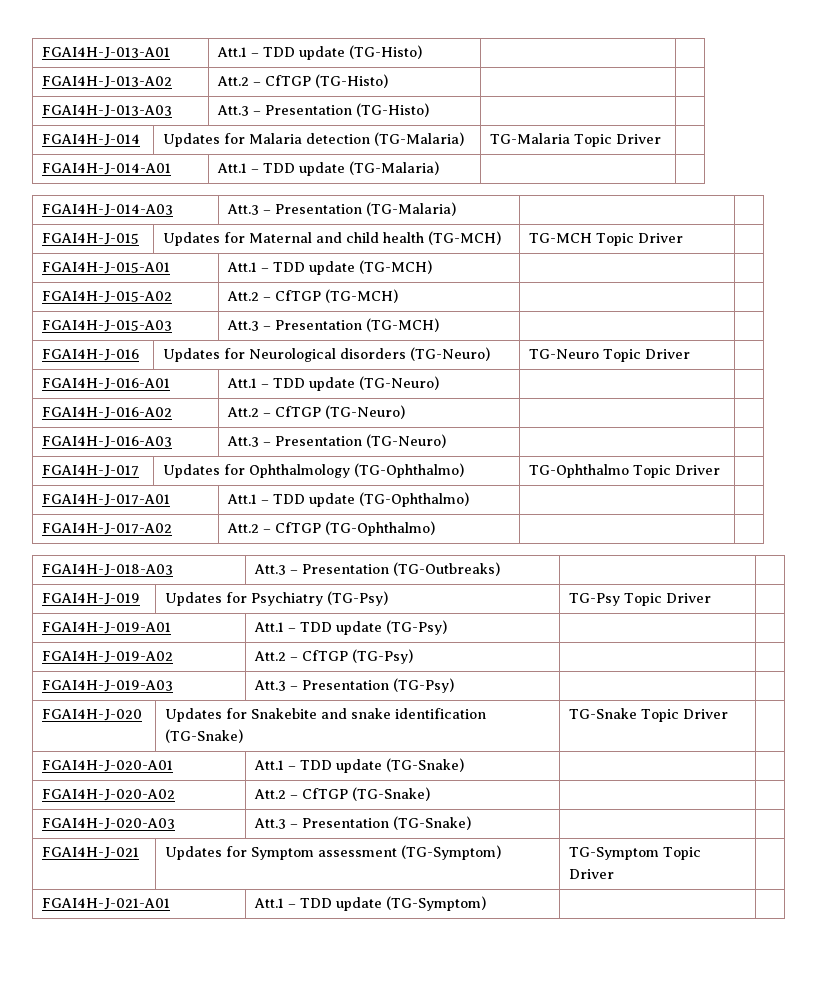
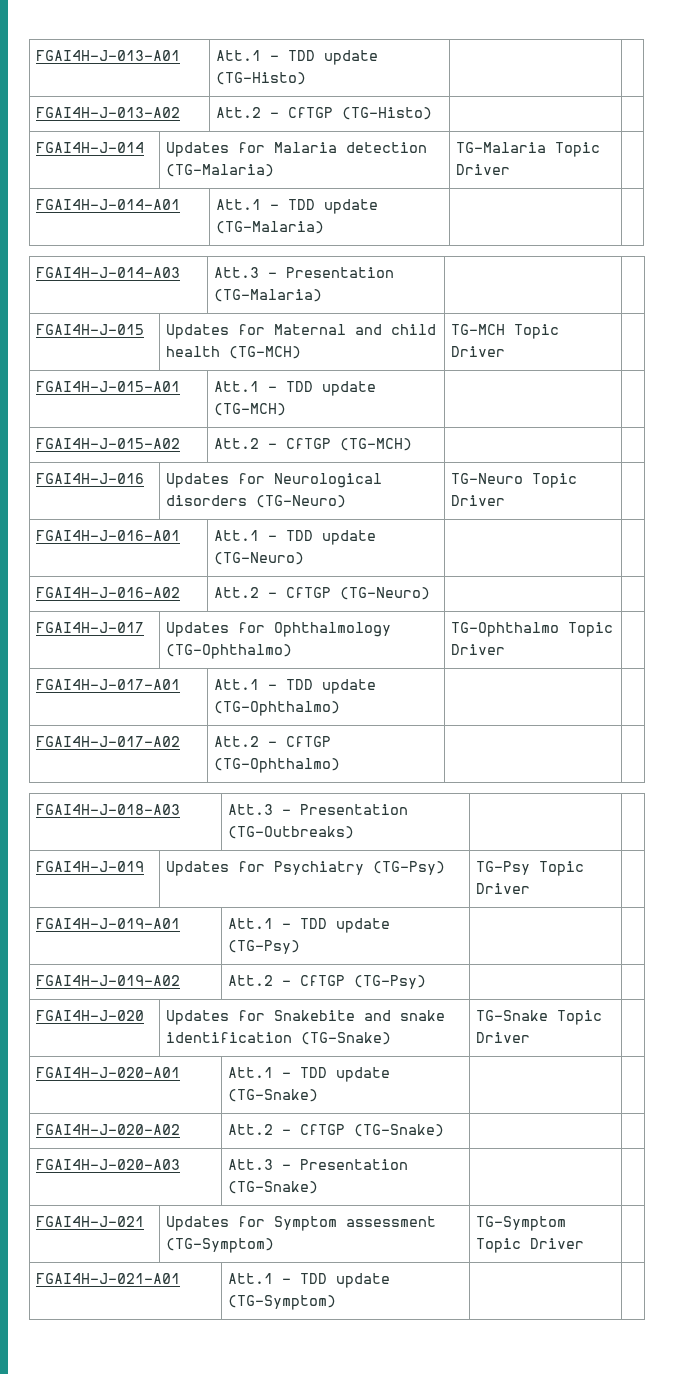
- FGAI4H-J-013-A03 | Att.3 – Presentation (TG-Histo) | |
- FGAI4H-J-015-A03 | Att.3 – Presentation (TG-MCH) | |
- FGAI4H-J-016-A03 | Att.3 – Presentation (TG-Neuro) | |
- FGAI4H-J-019-A03 | Att.3 – Presentation (TG-Psy) | |

